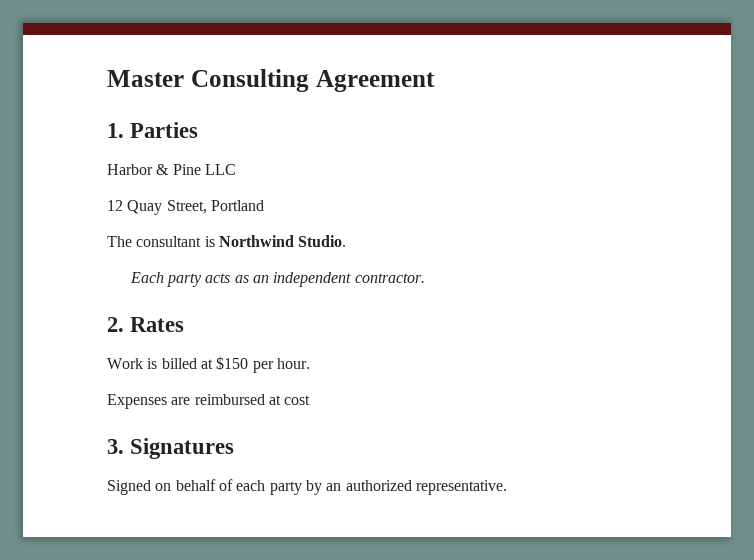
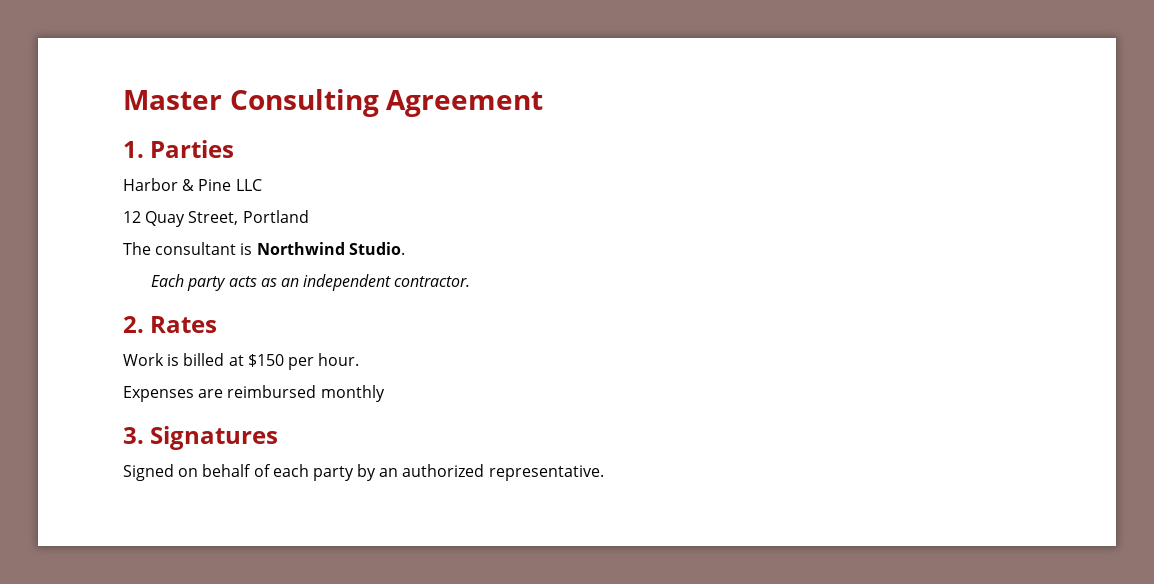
- Expenses are reimbursed at cost
+ Expenses are reimbursed monthly

